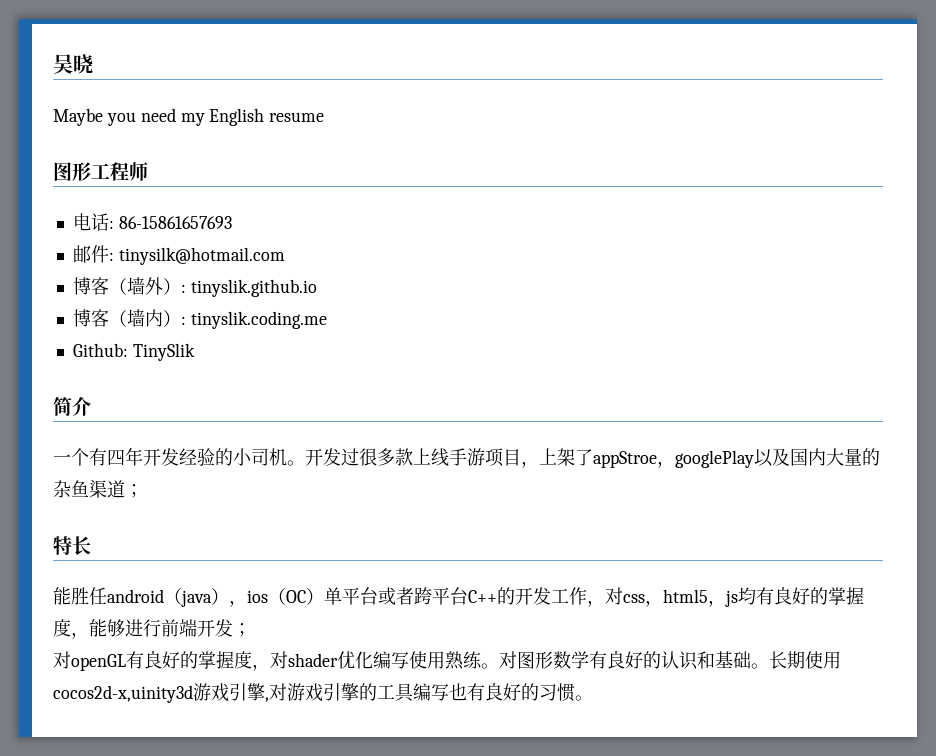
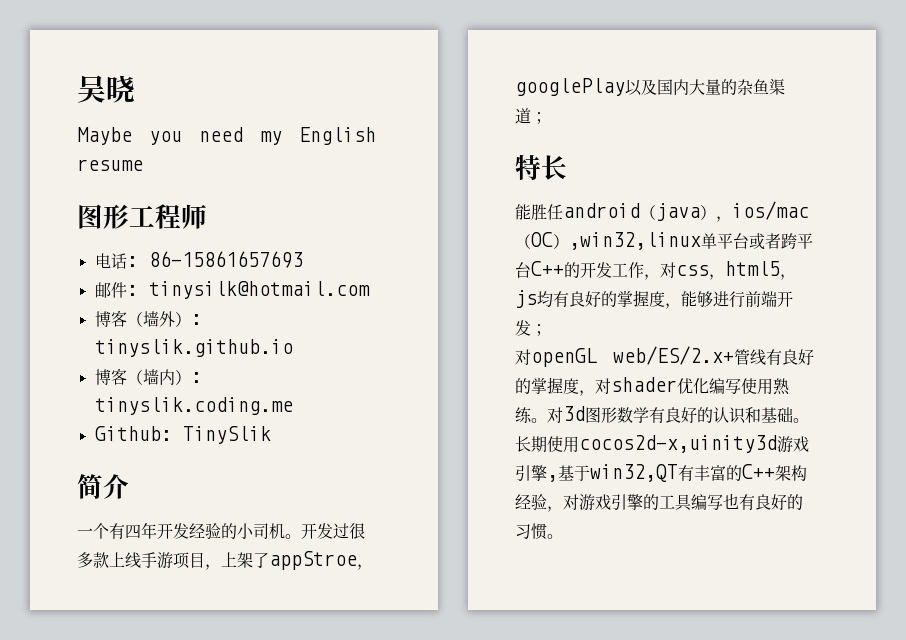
- 能胜任android（java），ios（OC）单平台或者跨平台C++的开发工作，对css，html5，js均有良好的掌握度，能够进行前端开发；
+ 能胜任android（java），ios/mac（OC）,win32,linux单平台或者跨平台C++的开发工作，对css，html5，js均有良好的掌握度，能够进行前端开发；
- 对openGL有良好的掌握度，对shader优化编写使用熟练。
+ 对openGL web/ES/2.x+管线有良好的掌握度，对shader优化编写使用熟练。
- 对图形数学有良好的认识和基础。
+ 对3d图形数学有良好的认识和基础。
- 长期使用cocos2d-x,uinity3d游戏引擎,对游戏引擎的工具编写也有良好的习惯。
+ 长期使用cocos2d-x,uinity3d游戏引擎,基于win32,QT有丰富的C++架构经验，对游戏引擎的工具编写也有良好的习惯。

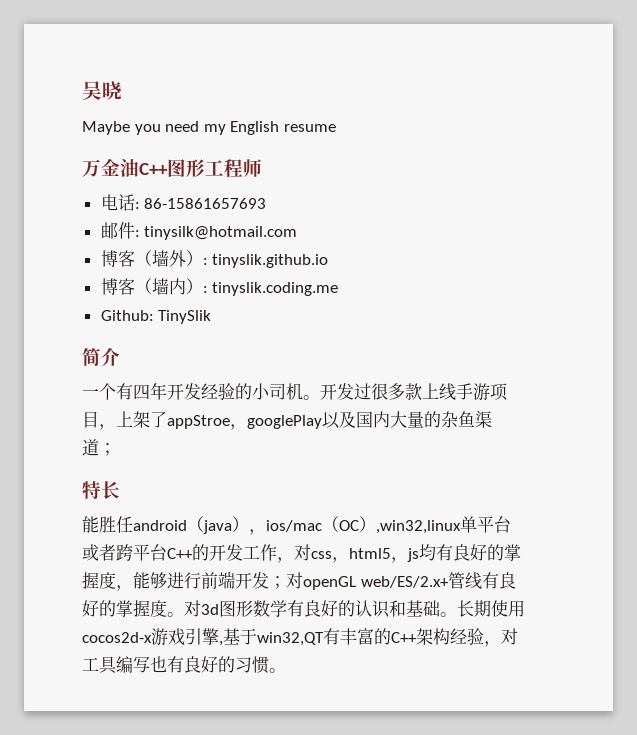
- 图形工程师
+ 万金油C++图形工程师
- 能胜任android（java），ios/mac（OC）,win32,linux单平台或者跨平台C++的开发工作，对css，html5，js均有良好的掌握度，能够进行前端开发；
- 对openGL web/ES/2.x+管线有良好的掌握度，对shader优化编写使用熟练。
+ 能胜任android（java），ios/mac（OC）,win32,linux单平台或者跨平台C++的开发工作，对css，html5，js均有良好的掌握度，能够进行前端开发；对openGL web/ES/2.x+管线有良好的掌握度。
- 长期使用cocos2d-x,uinity3d游戏引擎,基于win32,QT有丰富的C++架构经验，对游戏引擎的工具编写也有良好的习惯。
+ 长期使用cocos2d-x游戏引擎,基于win32,QT有丰富的C++架构经验，对工具编写也有良好的习惯。

